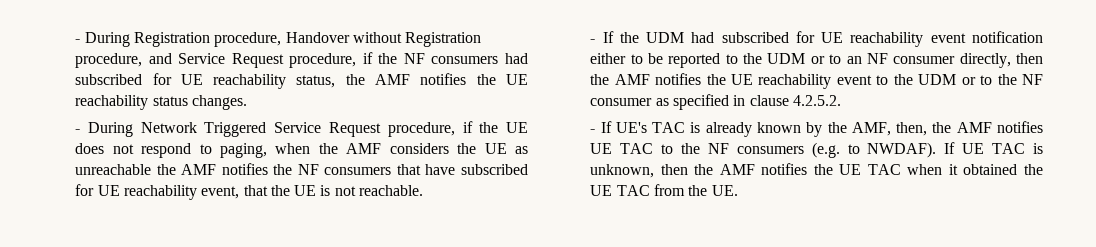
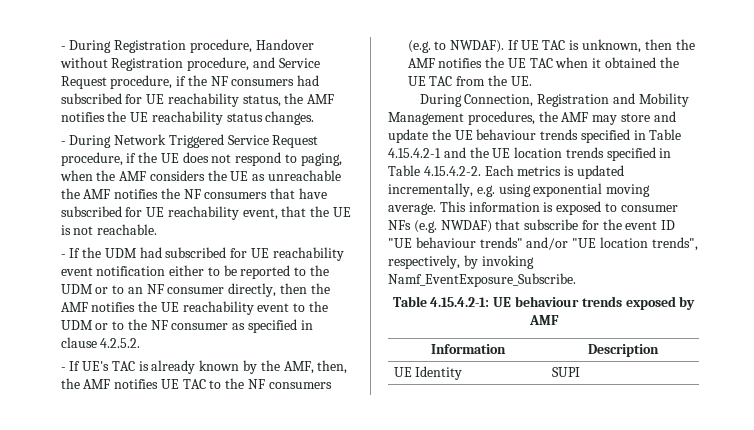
+ During Connection, Registration and Mobility Management procedures, the AMF may store and update the UE behaviour trends specified in Table 4.15.4.2-1 and the UE location trends specified in Table 4.15.4.2-2. Each metrics is updated incrementally, e.g. using exponential moving average. This information is exposed to consumer NFs (e.g. NWDAF) that subscribe for the event ID "UE behaviour trends" and/or "UE location trends", respectively, by invoking Namf_EventExposure_Subscribe.
+ Table 4.15.4.2-1: UE behaviour trends exposed by AMF
+ Information | Description
+ UE Identity | SUPI

